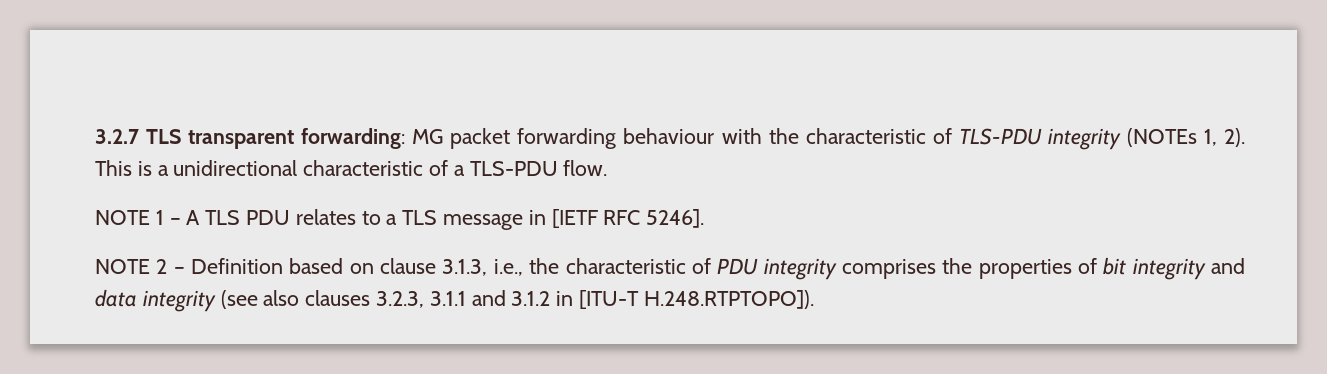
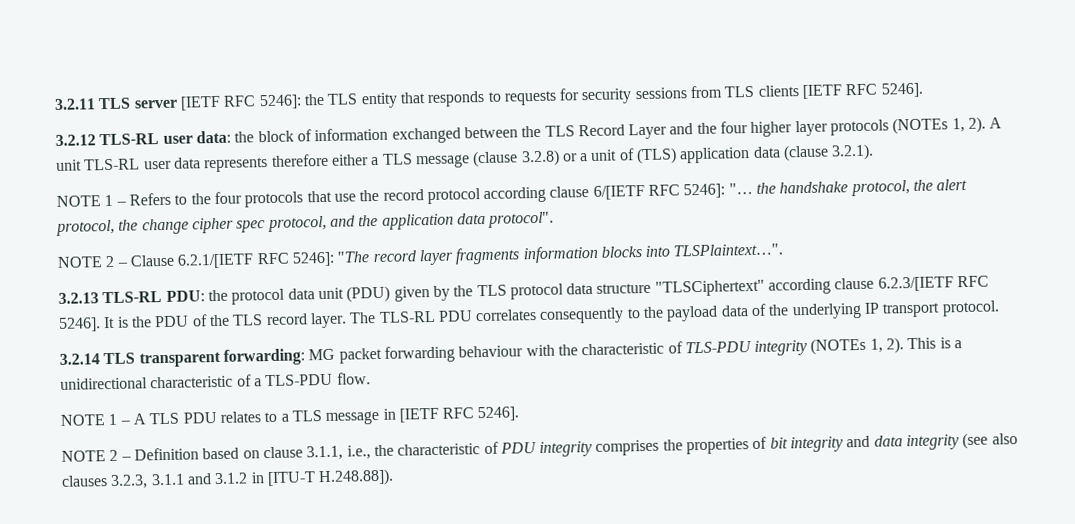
- 3.2.7 TLS transparent forwarding: MG packet forwarding behaviour with the characteristic of TLS-PDU integrity (NOTEs 1, 2).
+ 3.2.11 TLS server [IETF RFC 5246]: the TLS entity that responds to requests for security sessions from TLS clients [IETF RFC 5246].
+ 3.2.12 TLS-RL user data: the block of information exchanged between the TLS Record Layer and the four higher layer protocols (NOTEs 1, 2). A unit TLS-RL user data represents therefore either a TLS message (clause 3.2.8) or a unit of (TLS) application data (clause 3.2.1).
+ NOTE 1 – Refers to the four protocols that use the record protocol according clause 6/[IETF RFC 5246]: "… the handshake protocol, the alert protocol, the change cipher spec protocol, and the application data protocol".
+ NOTE 2 – Clause 6.2.1/[IETF RFC 5246]: "The record layer fragments information blocks into TLSPlaintext…".
+ 3.2.13 TLS-RL PDU: the protocol data unit (PDU) given by the TLS protocol data structure "TLSCiphertext" according clause 6.2.3/[IETF RFC 5246]. It is the PDU of the TLS record layer. The TLS-RL PDU correlates consequently to the payload data of the underlying IP transport protocol.
+ 3.2.14 TLS transparent forwarding: MG packet forwarding behaviour with the characteristic of TLS-PDU integrity (NOTEs 1, 2).
- NOTE 2 – Definition based on clause 3.1.3, i.e., the characteristic of PDU integrity comprises the properties of bit integrity and data integrity (see also clauses 3.2.3, 3.1.1 and 3.1.2 in [ITU-T H.248.RTPTOPO]).
+ NOTE 2 – Definition based on clause 3.1.1, i.e., the characteristic of PDU integrity comprises the properties of bit integrity and data integrity (see also clauses 3.2.3, 3.1.1 and 3.1.2 in [ITU-T H.248.88]).

